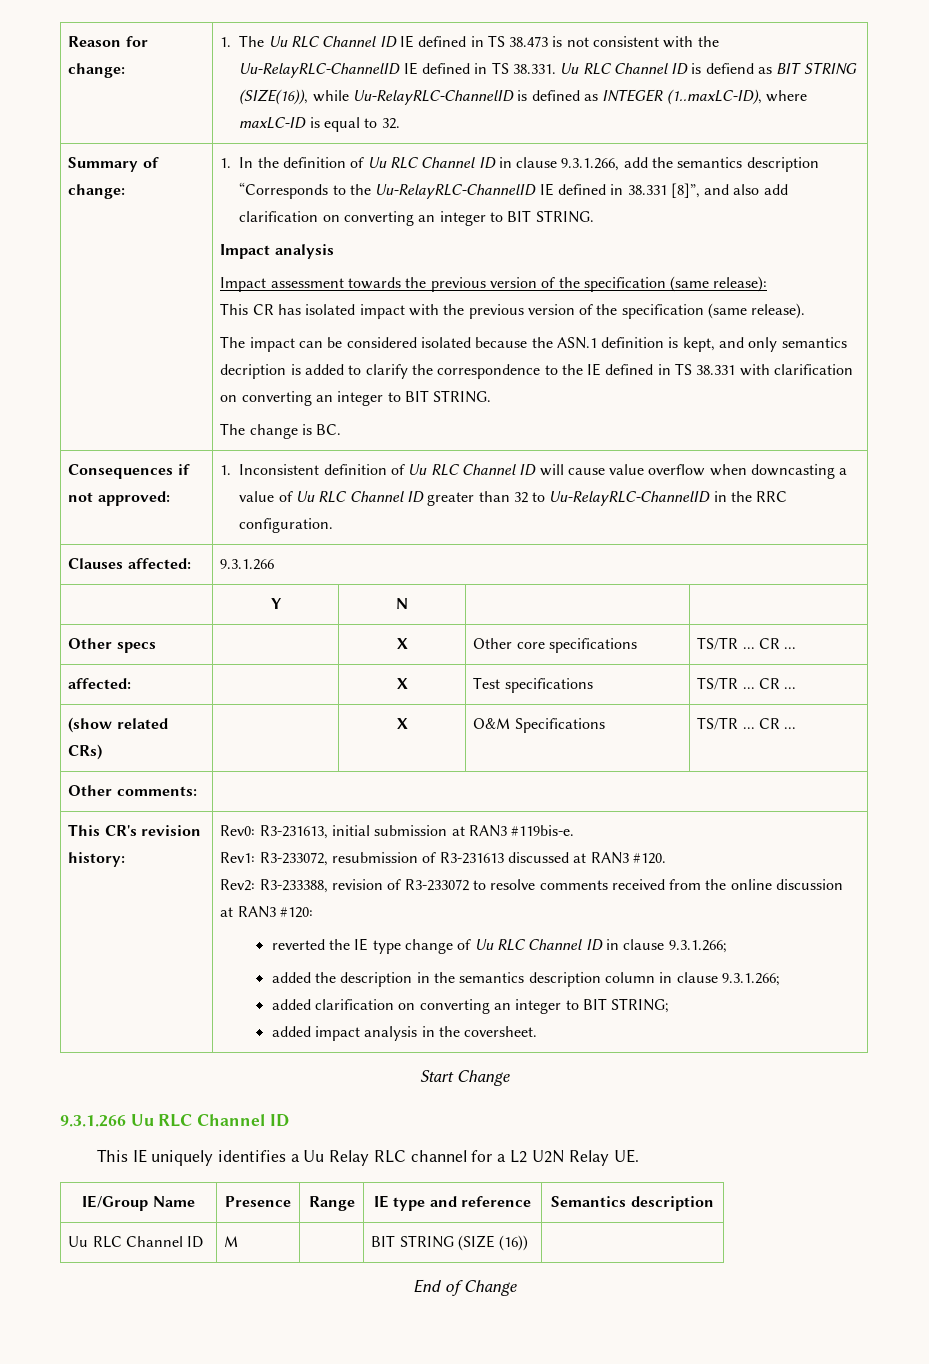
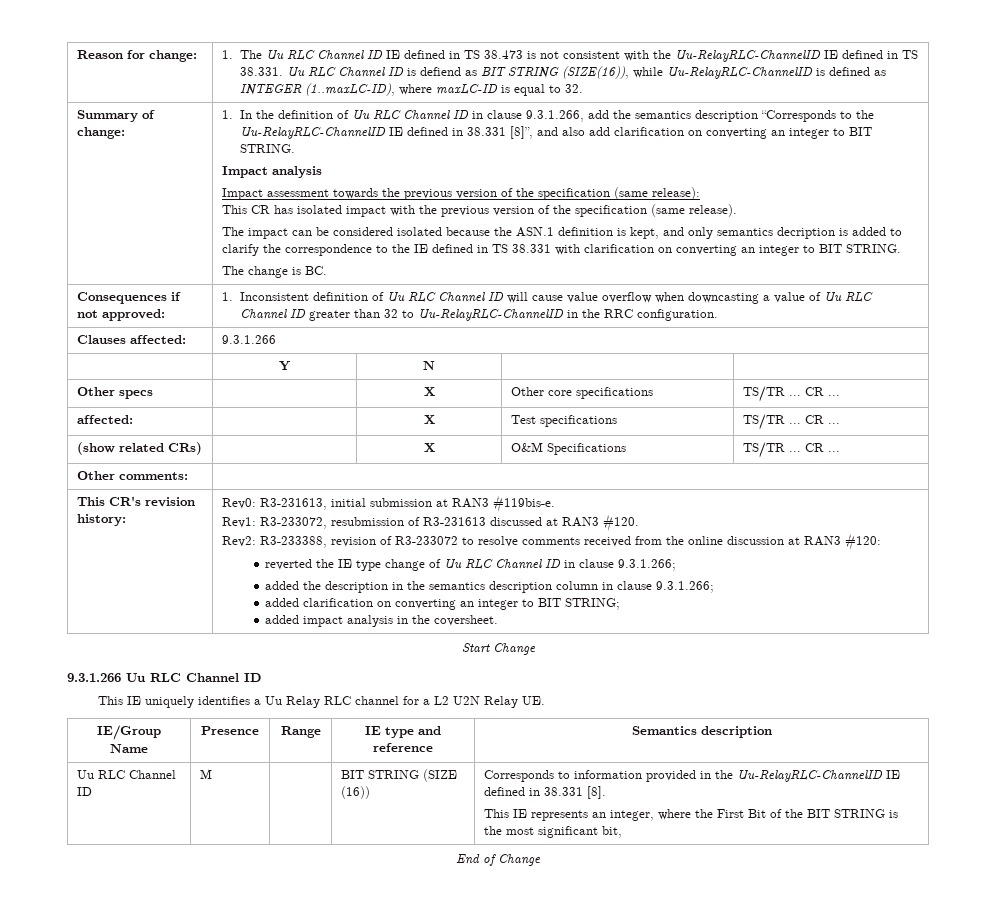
- Uu RLC Channel ID | M | | BIT STRING (SIZE (16)) |
+ Uu RLC Channel ID | M | | BIT STRING (SIZE (16)) | Corresponds to information provided in the Uu-RelayRLC-ChannelID IE defined in 38.331 [8].
+ This IE represents an integer, where the First Bit of the BIT STRING is the most significant bit,

